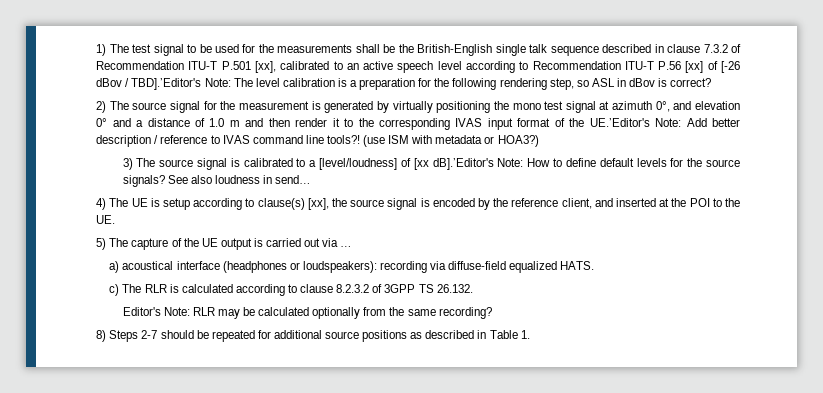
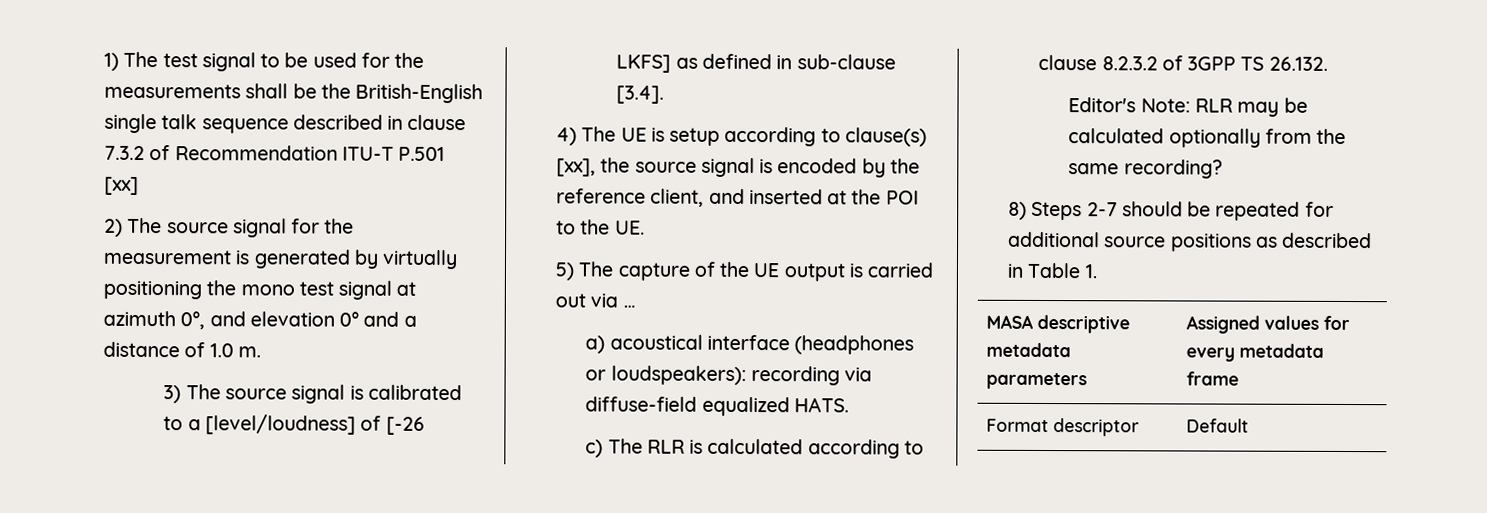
- 1) The test signal to be used for the measurements shall be the British-English single talk sequence described in clause 7.3.2 of Recommendation ITU-T P.501 [xx], calibrated to an active speech level according to Recommendation ITU-T P.56 [xx] of [-26 dBov / TBD].’Editor's Note: The level calibration is a preparation for the following rendering step, so ASL in dBov is correct?
+ 1) The test signal to be used for the measurements shall be the British-English single talk sequence described in clause 7.3.2 of Recommendation ITU-T P.501 [xx]
- 2) The source signal for the measurement is generated by virtually positioning the mono test signal at azimuth 0°, and elevation 0° and a distance of 1.0 m and then render it to the corresponding IVAS input format of the UE.’Editor's Note: Add better description / reference to IVAS command line tools?! (use ISM with metadata or HOA3?)
+ 2) The source signal for the measurement is generated by virtually positioning the mono test signal at azimuth 0°, and elevation 0° and a distance of 1.0 m.
- 3) The source signal is calibrated to a [level/loudness] of [xx dB].’Editor's Note: How to define default levels for the source signals? See also loudness in send…
+ 3) The source signal is calibrated to a [level/loudness] of [-26 LKFS] as defined in sub-clause [3.4].
+ MASA descriptive metadata parameters | Assigned values for every metadata frame
+ Format descriptor | Default

